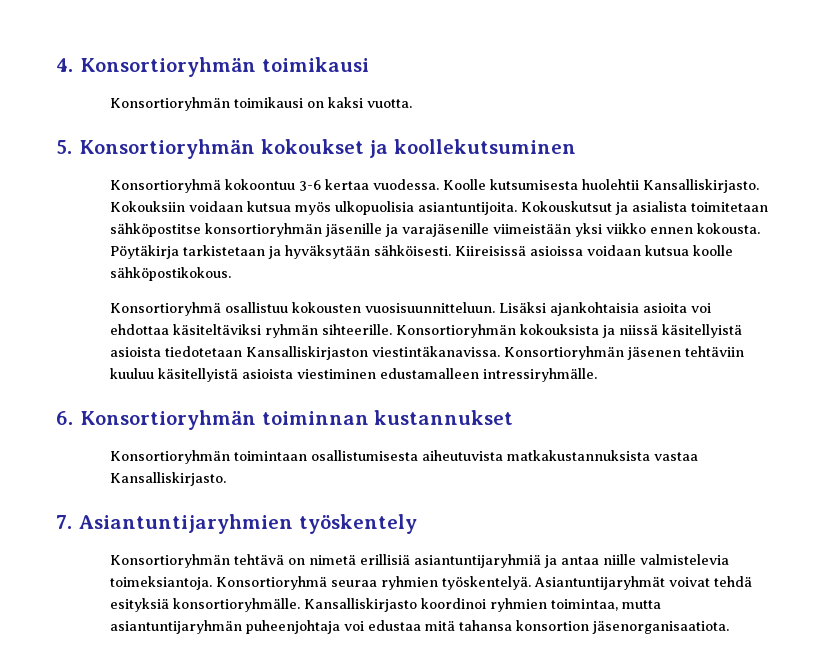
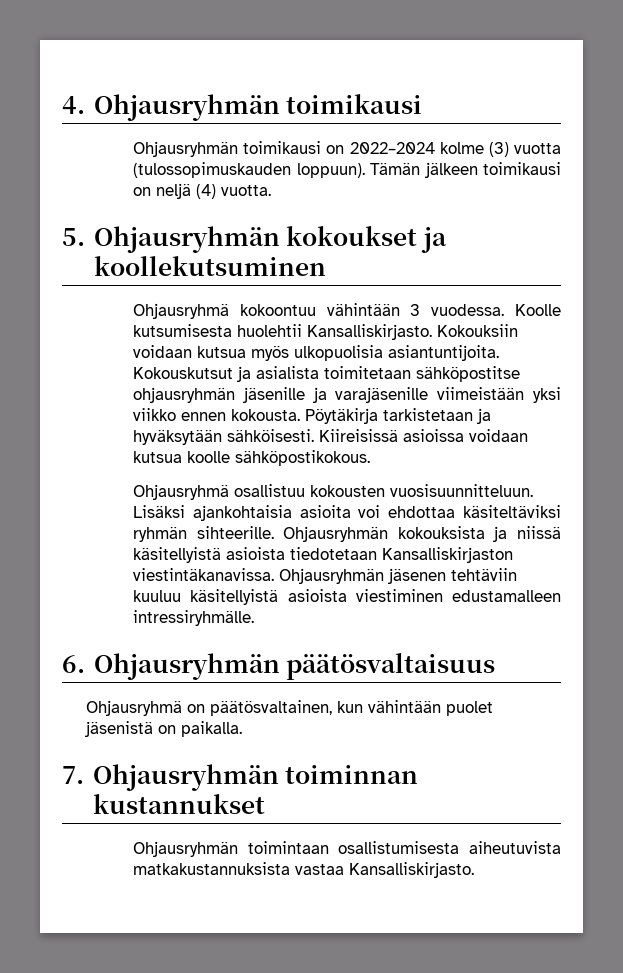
- 4. Konsortioryhmän toimikausi
+ 4. Ohjausryhmän toimikausi
- Konsortioryhmän toimikausi on kaksi vuotta.
+ Ohjausryhmän toimikausi on 2022–2024 kolme (3) vuotta (tulossopimuskauden loppuun). Tämän jälkeen toimikausi on neljä (4) vuotta.
- 5. Konsortioryhmän kokoukset ja koollekutsuminen
+ 5. Ohjausryhmän kokoukset ja koollekutsuminen
- Konsortioryhmä kokoontuu 3-6 kertaa vuodessa.
+ Ohjausryhmä kokoontuu vähintään 3 vuodessa.
- Kokouskutsut ja asialista toimitetaan sähköpostitse konsortioryhmän jäsenille ja varajäsenille viimeistään yksi viikko ennen kokousta.
+ Kokouskutsut ja asialista toimitetaan sähköpostitse ohjausryhmän jäsenille ja varajäsenille viimeistään yksi viikko ennen kokousta.
- Konsortioryhmä osallistuu kokousten vuosisuunnitteluun.
+ Ohjausryhmä osallistuu kokousten vuosisuunnitteluun.
- Konsortioryhmän kokouksista ja niissä käsitellyistä asioista tiedotetaan Kansalliskirjaston viestintäkanavissa.
+ Ohjausryhmän kokouksista ja niissä käsitellyistä asioista tiedotetaan Kansalliskirjaston viestintäkanavissa.
- Konsortioryhmän jäsenen tehtäviin kuuluu käsitellyistä asioista viestiminen edustamalleen intressiryhmälle.
+ Ohjausryhmän jäsenen tehtäviin kuuluu käsitellyistä asioista viestiminen edustamalleen intressiryhmälle.
- 6. Konsortioryhmän toiminnan kustannukset
+ 6. Ohjausryhmän päätösvaltaisuus
+ Ohjausryhmä on päätösvaltainen, kun vähintään puolet jäsenistä on paikalla.
+ 7. Ohjausryhmän toiminnan kustannukset
- Konsortioryhmän toimintaan osallistumisesta aiheutuvista matkakustannuksista vastaa Kansalliskirjasto.
+ Ohjausryhmän toimintaan osallistumisesta aiheutuvista matkakustannuksista vastaa Kansalliskirjasto.
- 7. Asiantuntijaryhmien työskentely
- Konsortioryhmän tehtävä on nimetä erillisiä asiantuntijaryhmiä ja antaa niille valmistelevia toimeksiantoja. Konsortioryhmä seuraa ryhmien työskentelyä. Asiantuntijaryhmät voivat tehdä esityksiä konsortioryhmälle. Kansalliskirjasto koordinoi ryhmien toimintaa, mutta asiantuntijaryhmän puheenjohtaja voi edustaa mitä tahansa konsortion jäsenorganisaatiota.

